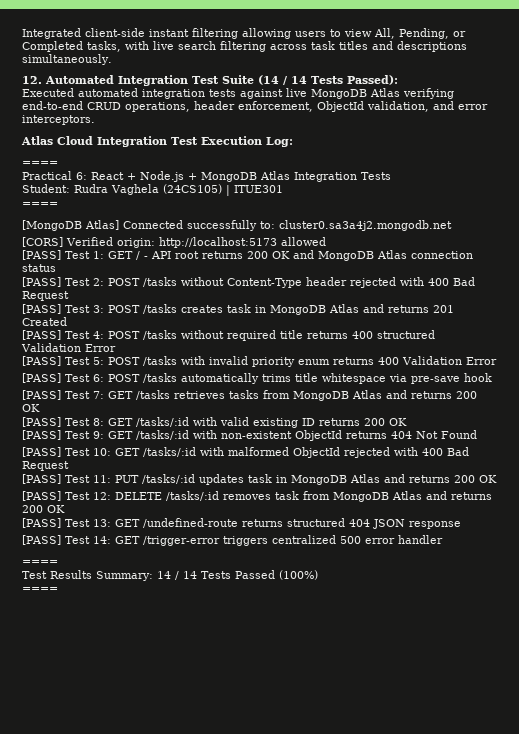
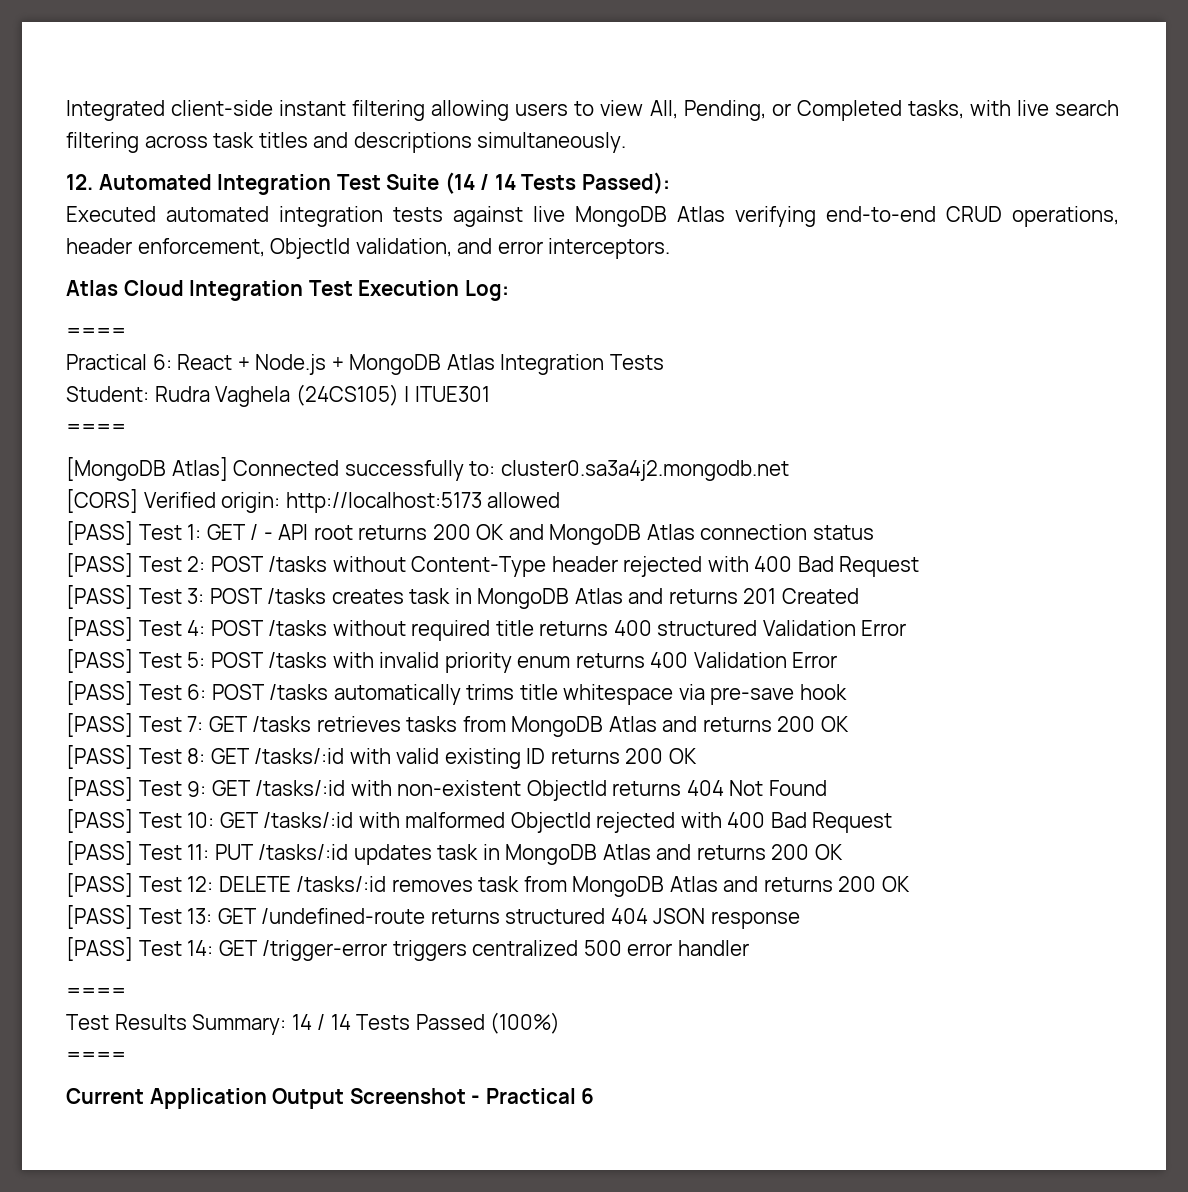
+ Current Application Output Screenshot - Practical 6

